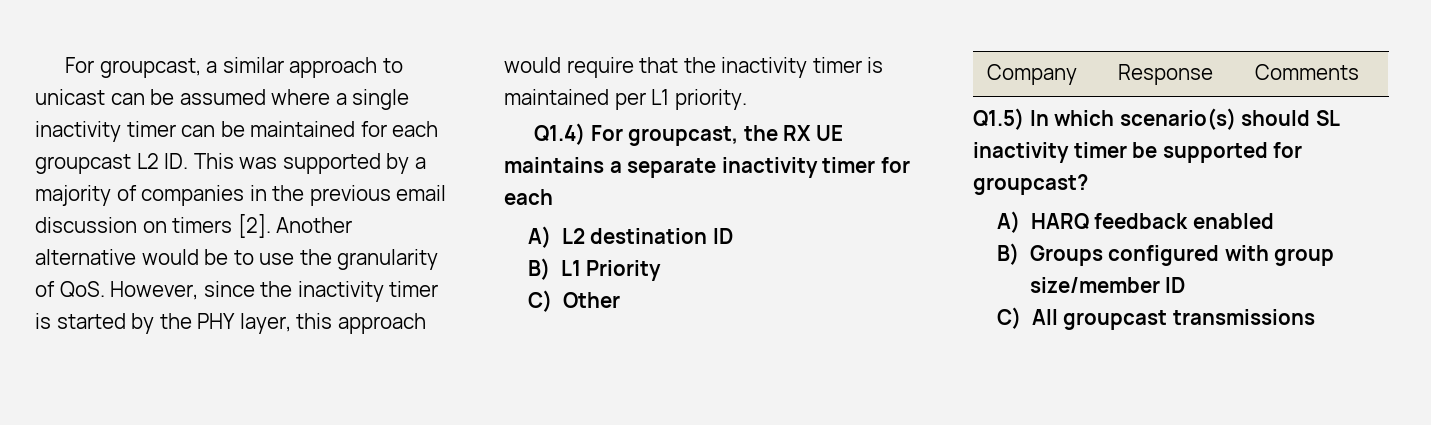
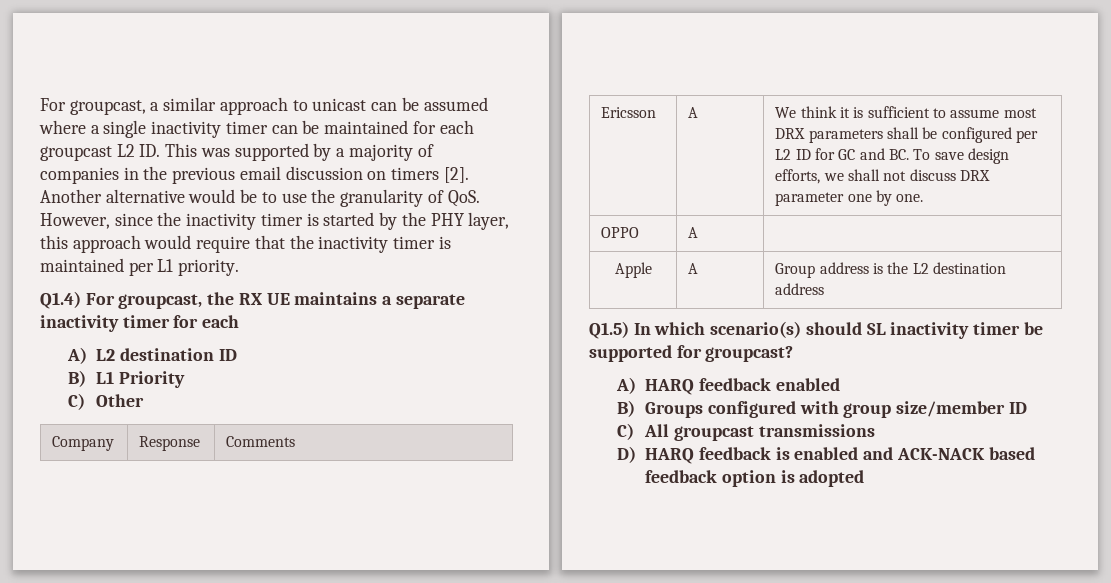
+ Ericsson | A | We think it is sufficient to assume most DRX parameters shall be configured per L2 ID for GC and BC. To save design efforts, we shall not discuss DRX parameter one by one.
+ OPPO | A |
+ Apple | A | Group address is the L2 destination address
+ D) HARQ feedback is enabled and ACK-NACK based feedback option is adopted

